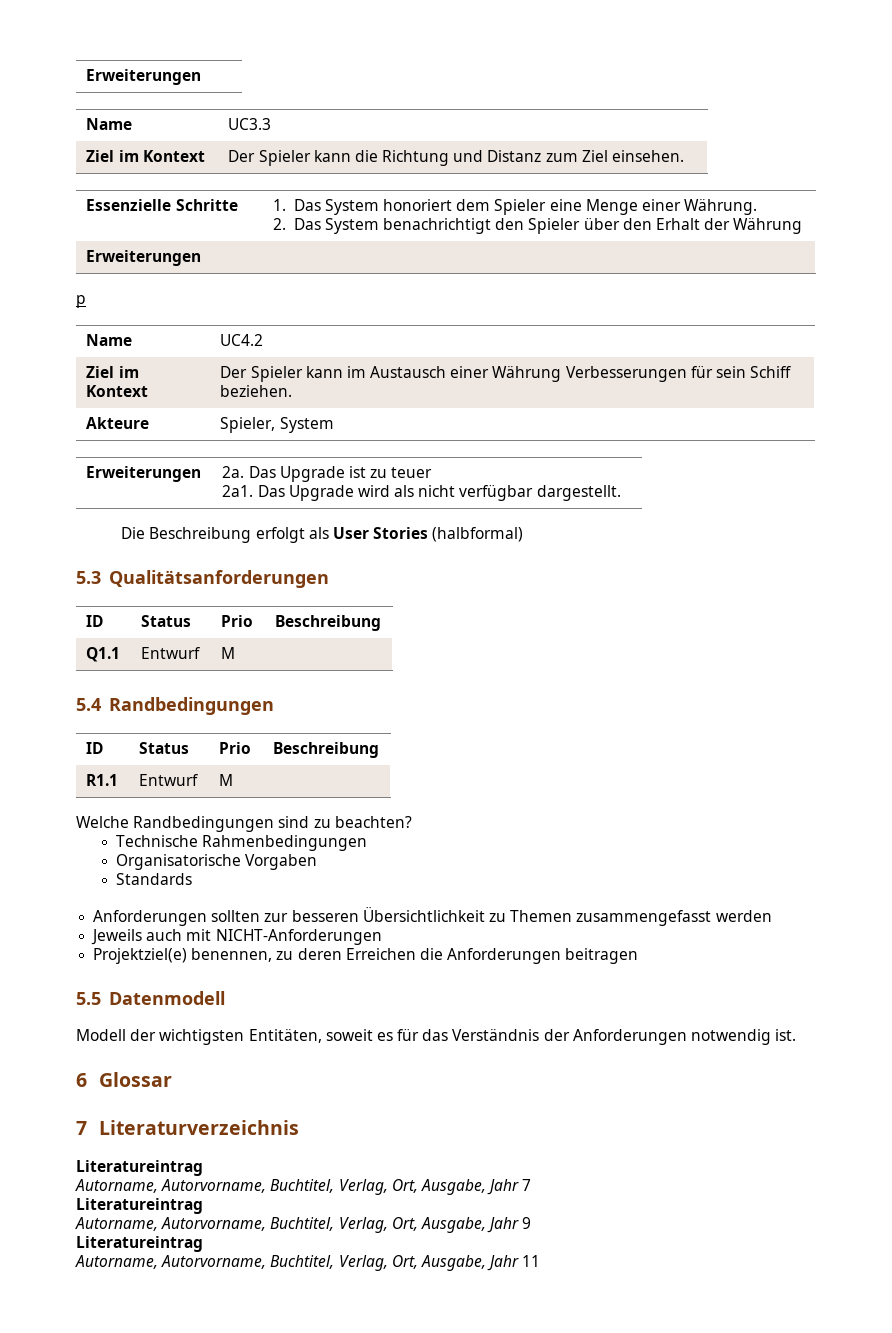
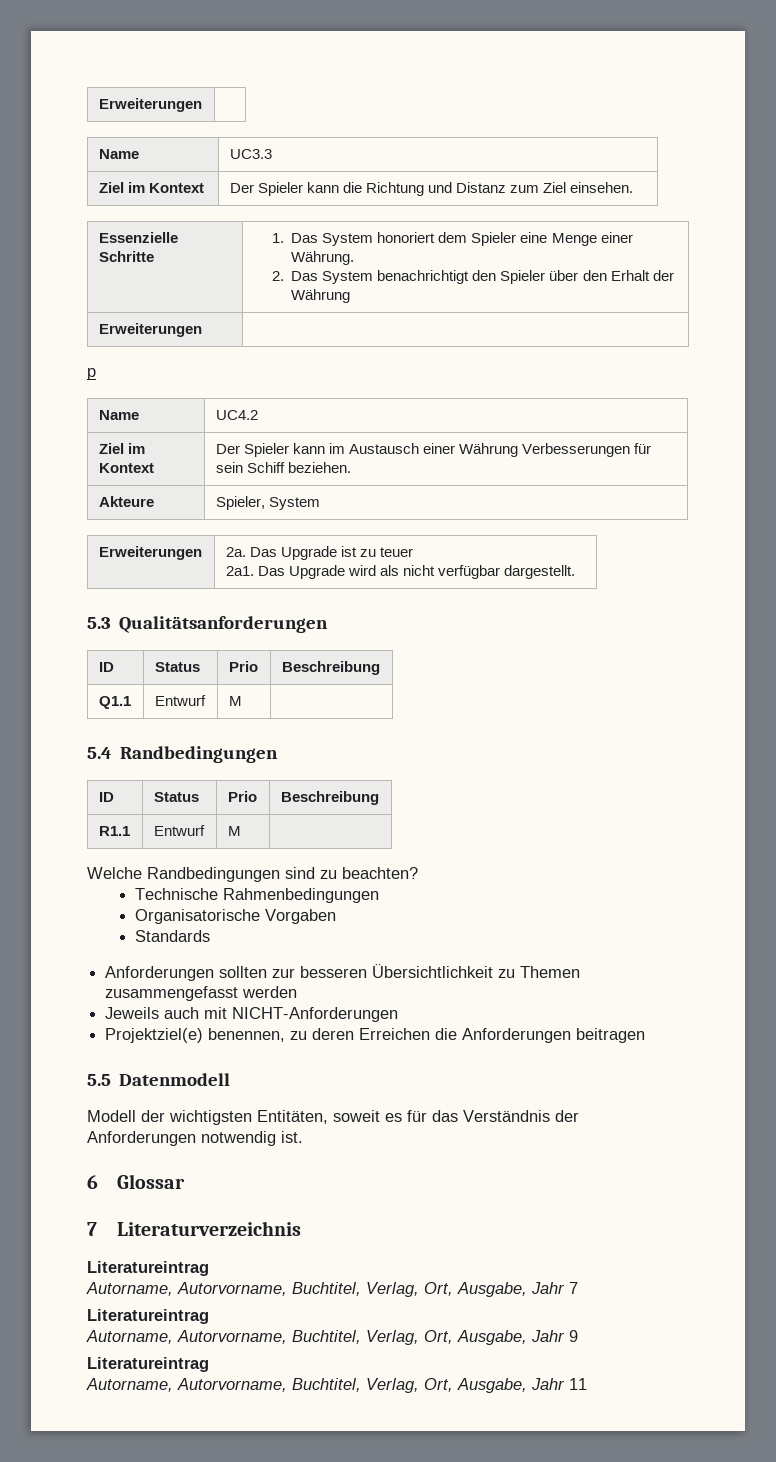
- Die Beschreibung erfolgt als User Stories (halbformal)

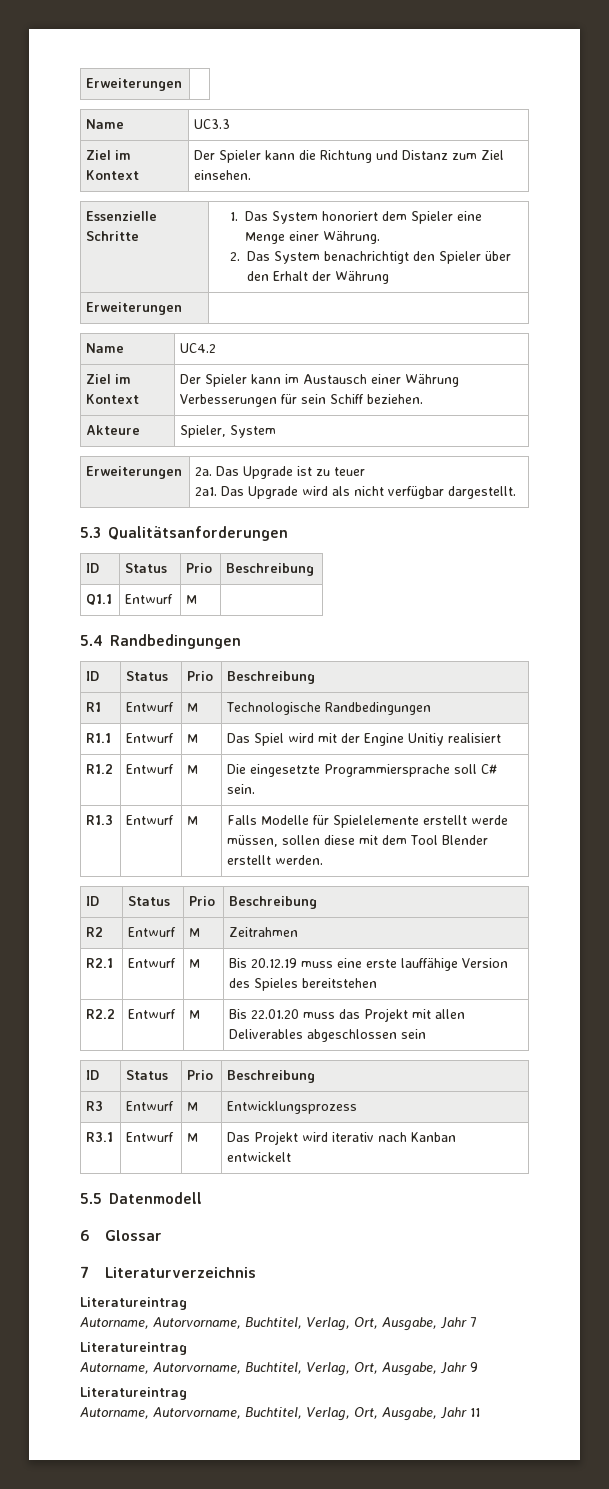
- p
- R1.1 | Entwurf | M |
- Welche Randbedingungen sind zu beachten?
- Technische Rahmenbedingungen
- Organisatorische Vorgaben
- Standards
- Anforderungen sollten zur besseren Übersichtlichkeit zu Themen zusammengefasst werden
- Jeweils auch mit NICHT-Anforderungen
- Projektziel(e) benennen, zu deren Erreichen die Anforderungen beitragen
+ R1 | Entwurf | M | Technologische Randbedingungen
+ R1.1 | Entwurf | M | Das Spiel wird mit der Engine Unitiy realisiert
+ R1.2 | Entwurf | M | Die eingesetzte Programmiersprache soll C# sein.
+ R1.3 | Entwurf | M | Falls Modelle für Spielelemente erstellt werde müssen, sollen diese mit dem Tool Blender erstellt werden.
+ ID | Status | Prio | Beschreibung
+ R2 | Entwurf | M | Zeitrahmen
+ R2.1 | Entwurf | M | Bis 20.12.19 muss eine erste lauffähige Version des Spieles bereitstehen
+ R2.2 | Entwurf | M | Bis 22.01.20 muss das Projekt mit allen Deliverables abgeschlossen sein
+ ID | Status | Prio | Beschreibung
+ R3 | Entwurf | M | Entwicklungsprozess
+ R3.1 | Entwurf | M | Das Projekt wird iterativ nach Kanban entwickelt
  5.5 Datenmodell
- Modell der wichtigsten Entitäten, soweit es für das Verständnis der Anforderungen notwendig ist.

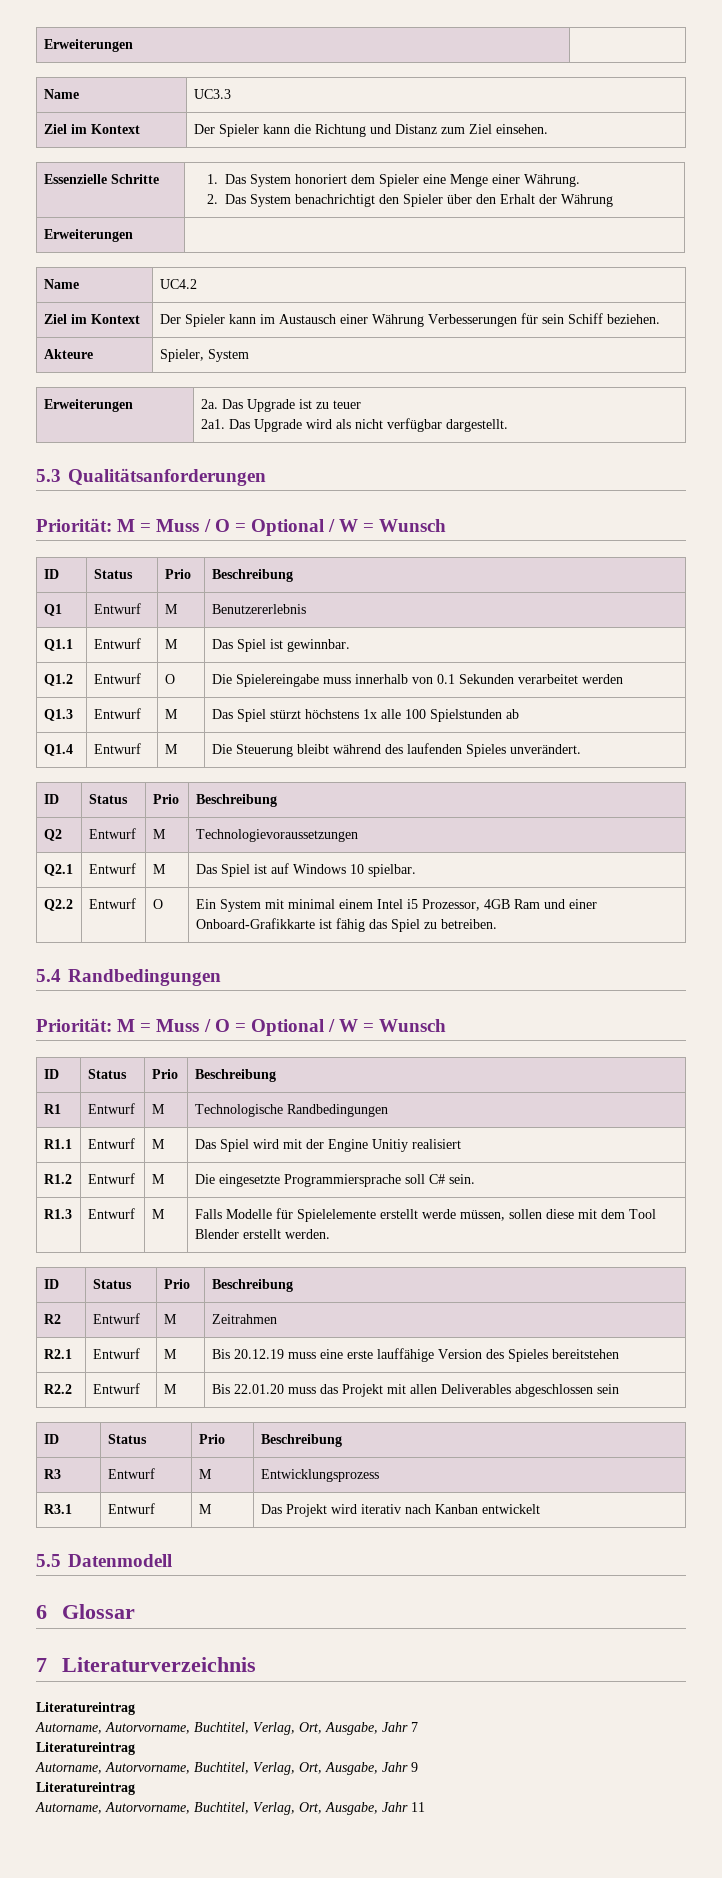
  5.3 Qualitätsanforderungen
+ Priorität: M = Muss / O = Optional / W = Wunsch
  ID | Status | Prio | Beschreibung
+ Q1 | Entwurf | M | Benutzererlebnis
- Q1.1 | Entwurf | M |
+ Q1.1 | Entwurf | M | Das Spiel ist gewinnbar.
+ Q1.2 | Entwurf | O | Die Spielereingabe muss innerhalb von 0.1 Sekunden verarbeitet werden
+ Q1.3 | Entwurf | M | Das Spiel stürzt höchstens 1x alle 100 Spielstunden ab
+ Q1.4 | Entwurf | M | Die Steuerung bleibt während des laufenden Spieles unverändert.
+ ID | Status | Prio | Beschreibung
+ Q2 | Entwurf | M | Technologievoraussetzungen
+ Q2.1 | Entwurf | M | Das Spiel ist auf Windows 10 spielbar.
+ Q2.2 | Entwurf | O | Ein System mit minimal einem Intel i5 Prozessor, 4GB Ram und einer Onboard-Grafikkarte ist fähig das Spiel zu betreiben.
  5.4 Randbedingungen
+ Priorität: M = Muss / O = Optional / W = Wunsch

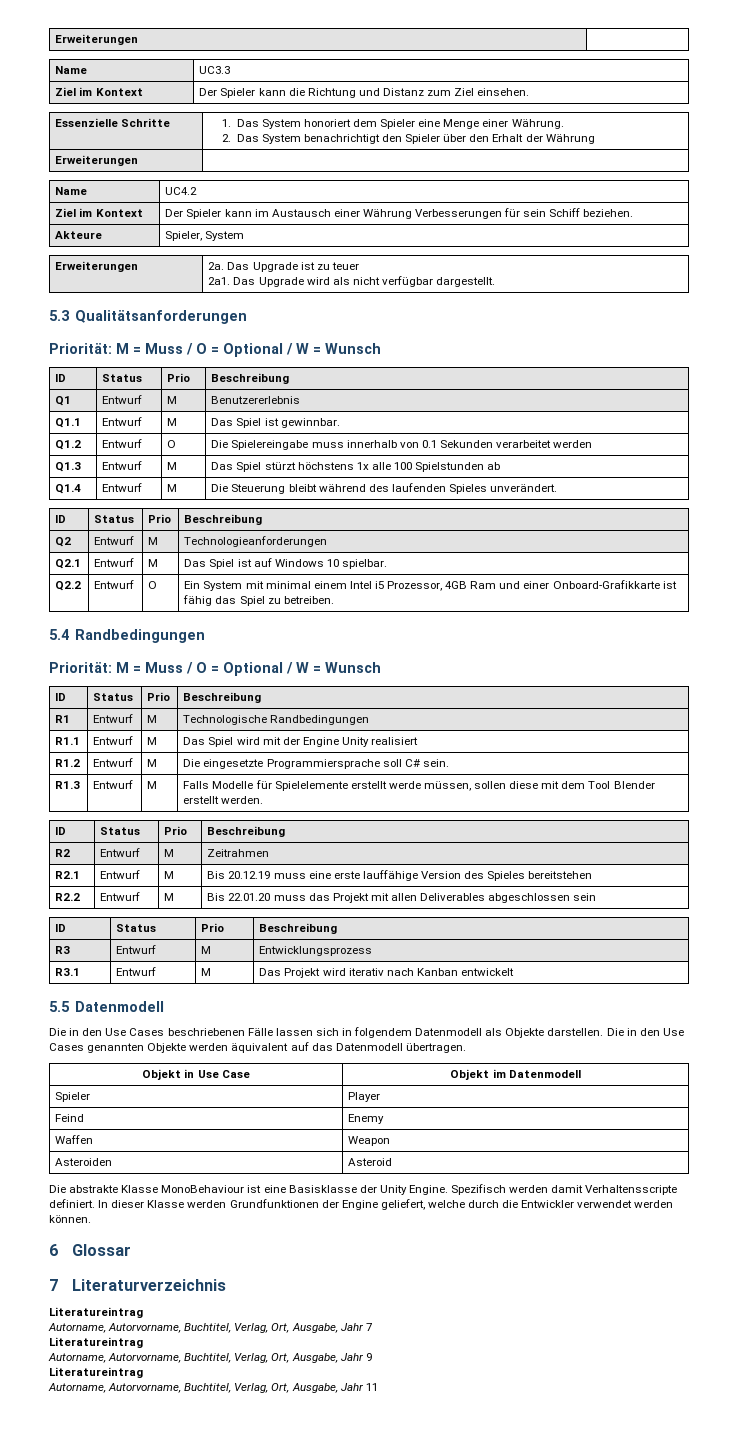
- Q2 | Entwurf | M | Technologievoraussetzungen
+ Q2 | Entwurf | M | Technologieanforderungen
- R1.1 | Entwurf | M | Das Spiel wird mit der Engine Unitiy realisiert
+ R1.1 | Entwurf | M | Das Spiel wird mit der Engine Unity realisiert
+ Die in den Use Cases beschriebenen Fälle lassen sich in folgendem Datenmodell als Objekte darstellen. Die in den Use Cases genannten Objekte werden äquivalent auf das Datenmodell übertragen.
+ Objekt in Use Case | Objekt im Datenmodell
+ Spieler | Player
+ Feind | Enemy
+ Waffen | Weapon
+ Asteroiden | Asteroid
+ Die abstrakte Klasse MonoBehaviour ist eine Basisklasse der Unity Engine. Spezifisch werden damit Verhaltensscripte definiert. In dieser Klasse werden Grundfunktionen der Engine geliefert, welche durch die Entwickler verwendet werden können.

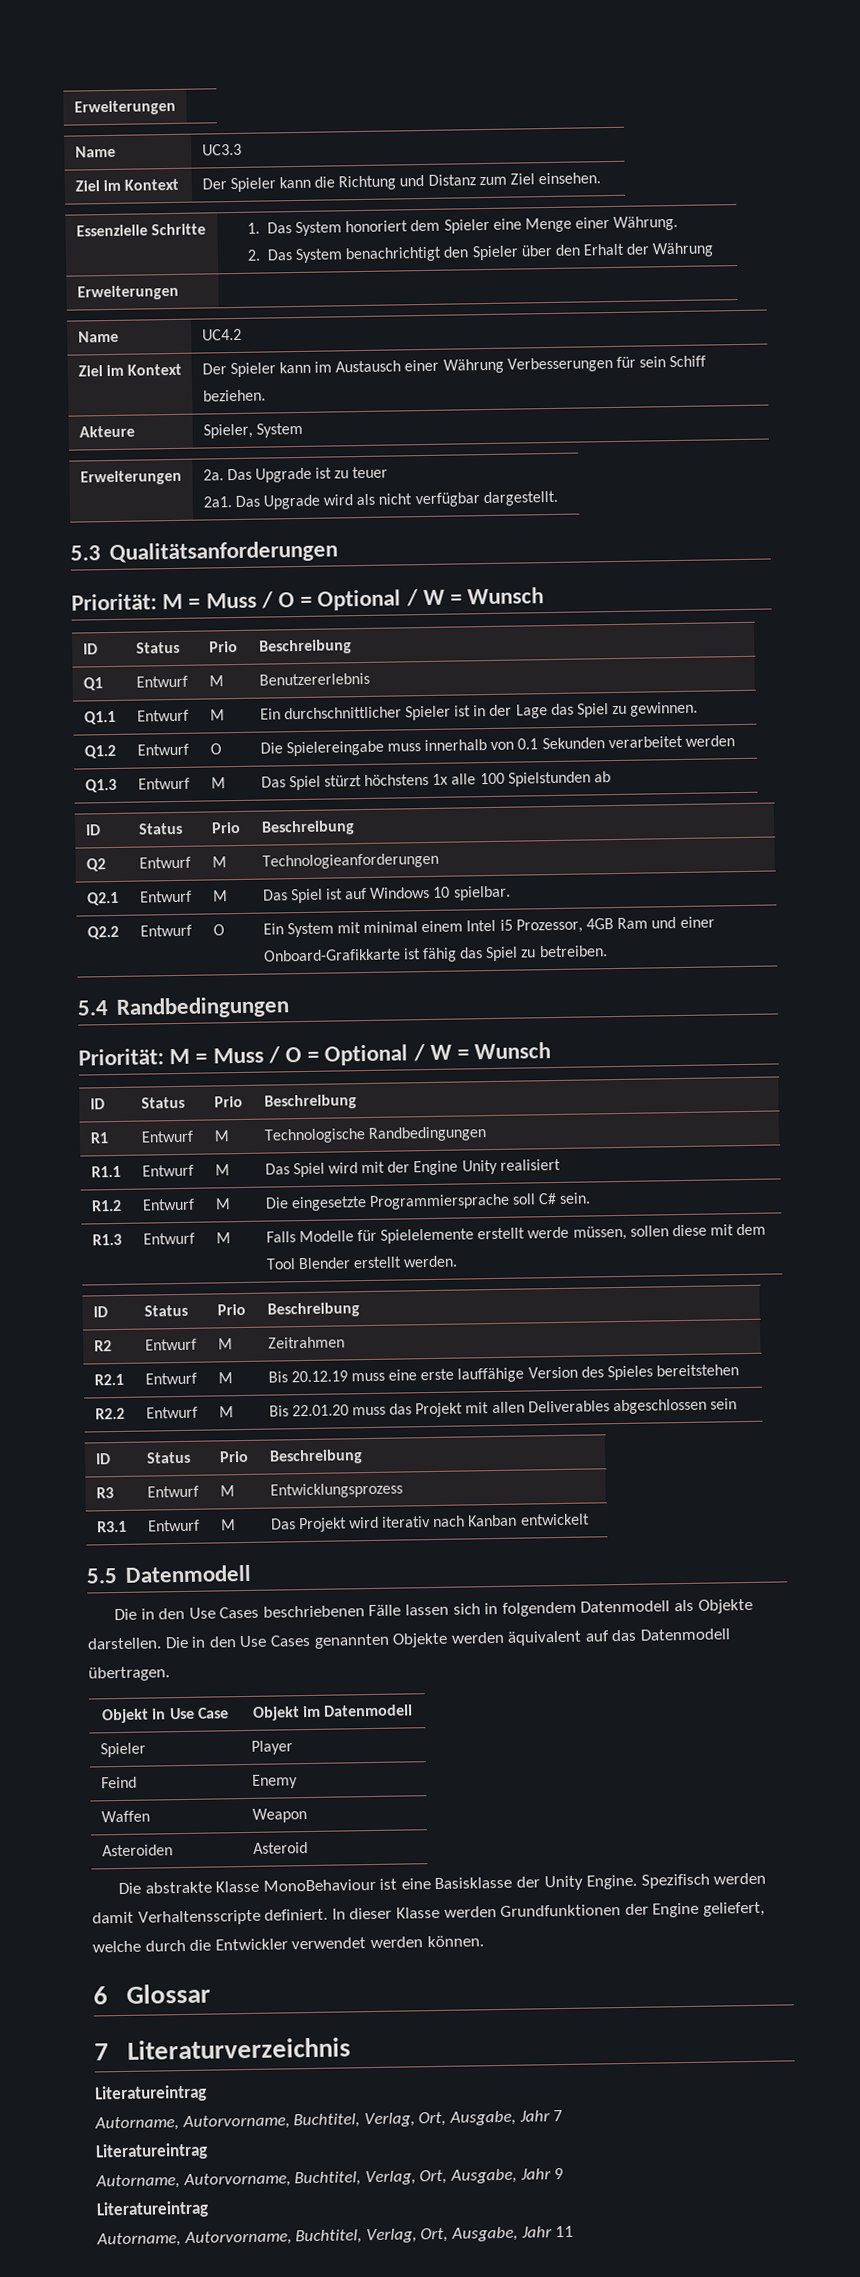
- Q1.1 | Entwurf | M | Das Spiel ist gewinnbar.
+ Q1.1 | Entwurf | M | Ein durchschnittlicher Spieler ist in der Lage das Spiel zu gewinnen.
- Q1.4 | Entwurf | M | Die Steuerung bleibt während des laufenden Spieles unverändert.

